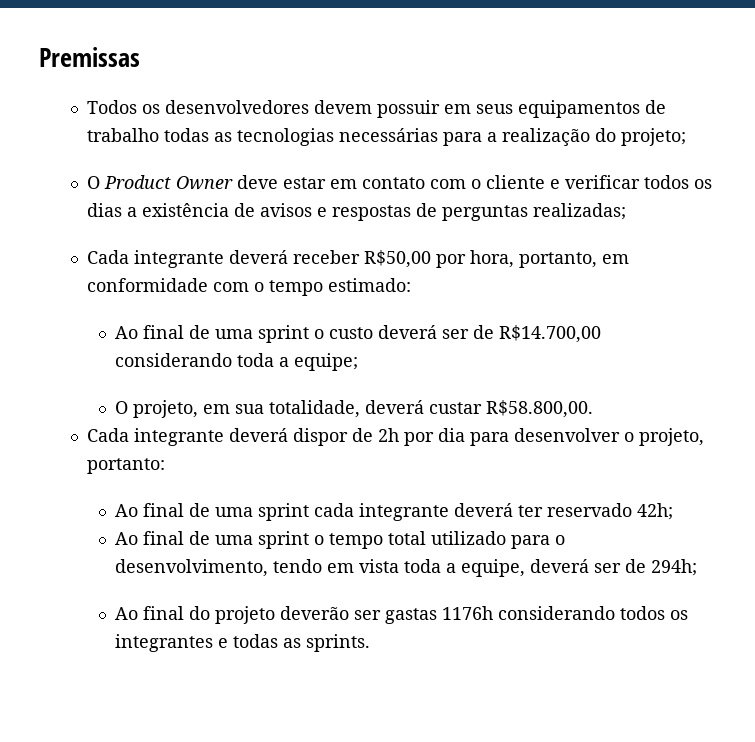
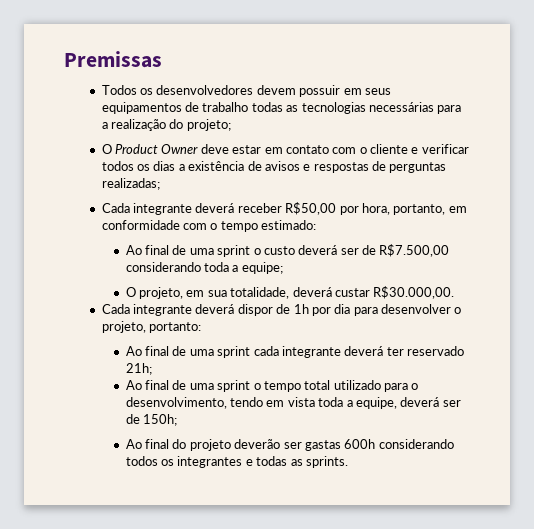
- Ao final de uma sprint o custo deverá ser de R$14.700,00 considerando toda a equipe;
+ Ao final de uma sprint o custo deverá ser de R$7.500,00 considerando toda a equipe;
- O projeto, em sua totalidade, deverá custar R$58.800,00.
+ O projeto, em sua totalidade, deverá custar R$30.000,00.
- Cada integrante deverá dispor de 2h por dia para desenvolver o projeto, portanto:
+ Cada integrante deverá dispor de 1h por dia para desenvolver o projeto, portanto:
- Ao final de uma sprint cada integrante deverá ter reservado 42h;
+ Ao final de uma sprint cada integrante deverá ter reservado 21h;
- Ao final de uma sprint o tempo total utilizado para o desenvolvimento, tendo em vista toda a equipe, deverá ser de 294h;
+ Ao final de uma sprint o tempo total utilizado para o desenvolvimento, tendo em vista toda a equipe, deverá ser de 150h;
- Ao final do projeto deverão ser gastas 1176h considerando todos os integrantes e todas as sprints.
+ Ao final do projeto deverão ser gastas 600h considerando todos os integrantes e todas as sprints.

